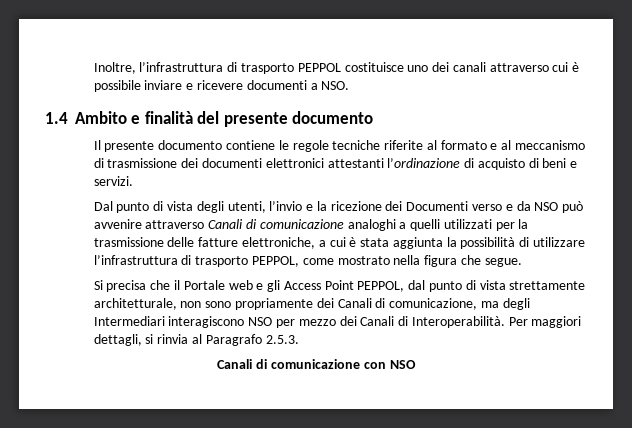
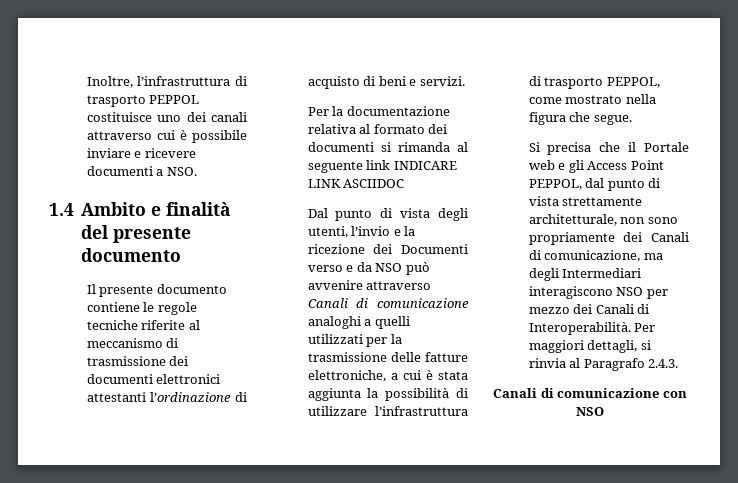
- Il presente documento contiene le regole tecniche riferite al formato e al meccanismo di trasmissione dei documenti elettronici attestanti l’ordinazione di acquisto di beni e servizi.
+ Il presente documento contiene le regole tecniche riferite al meccanismo di trasmissione dei documenti elettronici attestanti l’ordinazione di acquisto di beni e servizi.
+ Per la documentazione relativa al formato dei documenti si rimanda al seguente link INDICARE LINK ASCIIDOC
- Per maggiori dettagli, si rinvia al Paragrafo 2.5.3.
+ Per maggiori dettagli, si rinvia al Paragrafo 2.4.3.

